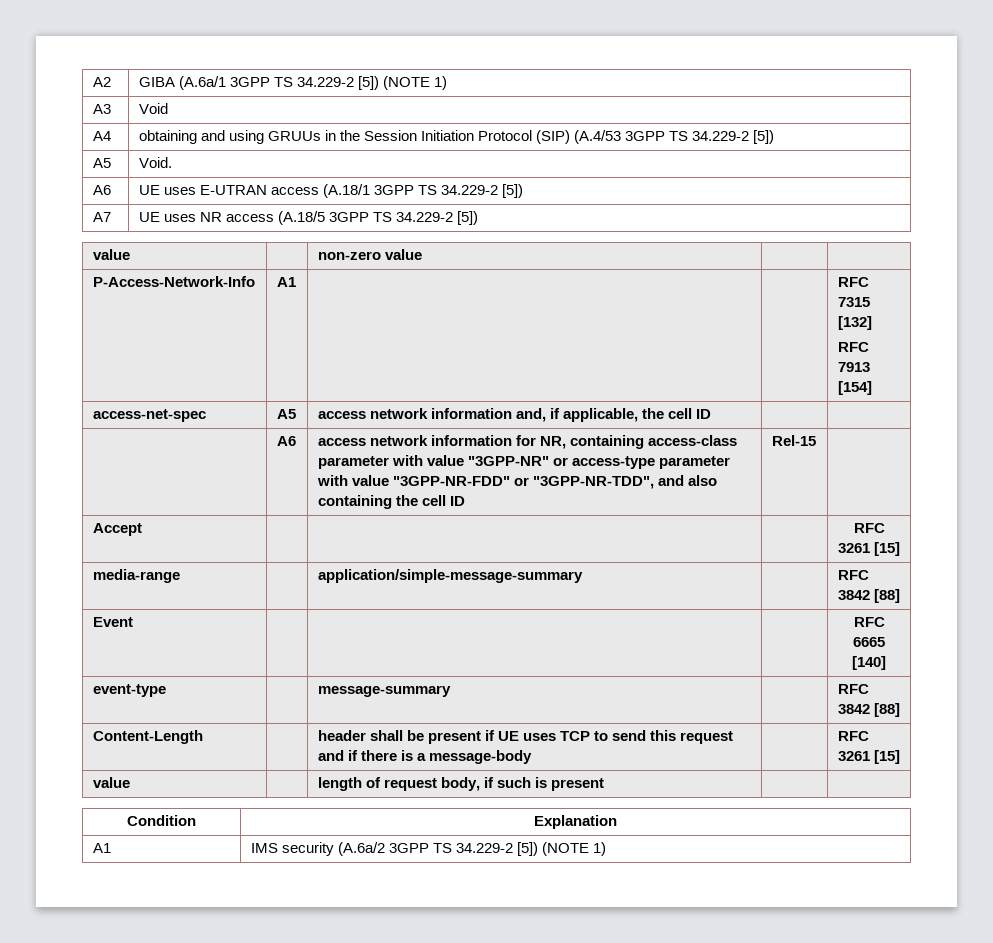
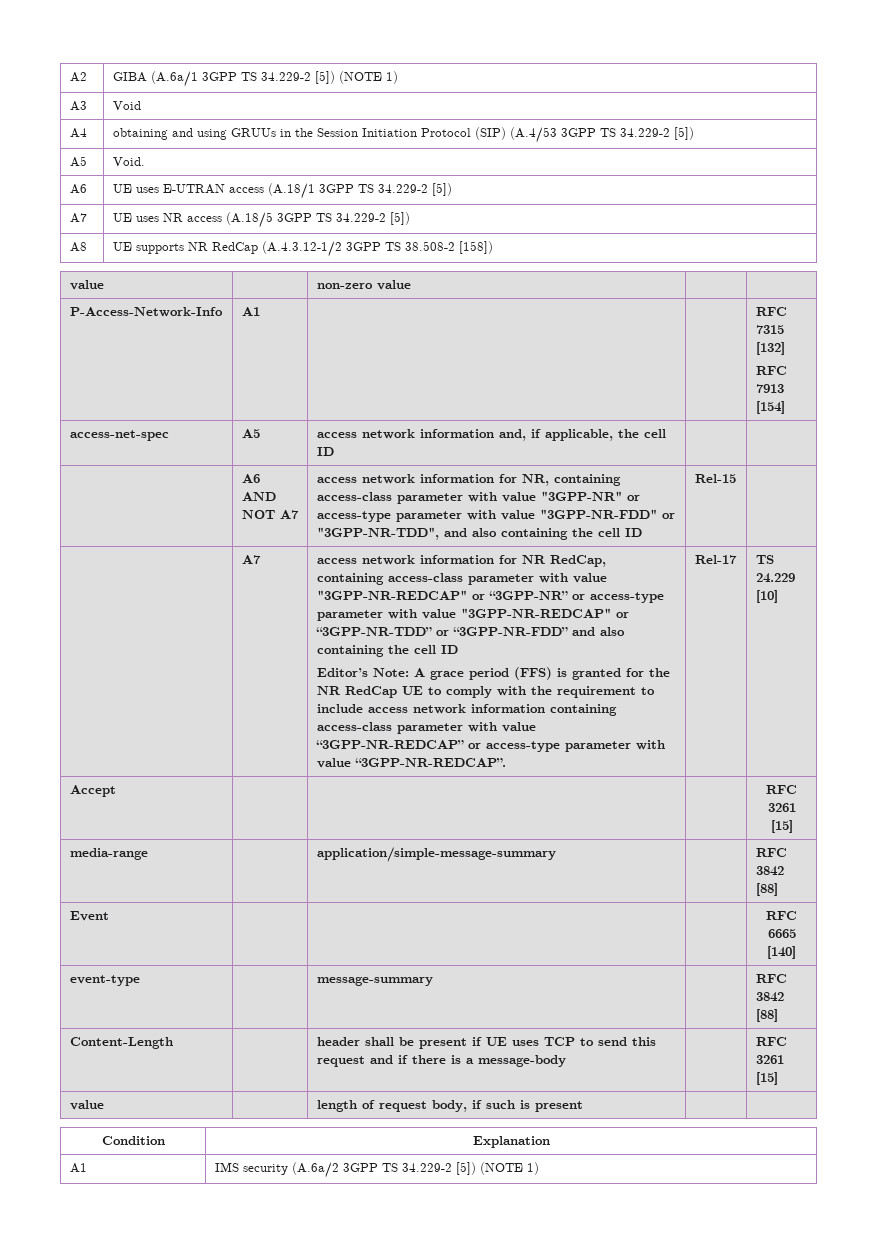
+ A8 | UE supports NR RedCap (A.4.3.12-1/2 3GPP TS 38.508-2 [158])
- | A6 | access network information for NR, containing access-class parameter with value "3GPP-NR" or access-type parameter with value "3GPP-NR-FDD" or "3GPP-NR-TDD", and also containing the cell ID | Rel-15 |
+ | A6 AND NOT A7 | access network information for NR, containing access-class parameter with value "3GPP-NR" or access-type parameter with value "3GPP-NR-FDD" or "3GPP-NR-TDD", and also containing the cell ID | Rel-15 |
+ A7 | access network information for NR RedCap, containing access-class parameter with value "3GPP-NR-REDCAP" or “3GPP-NR” or access-type parameter with value "3GPP-NR-REDCAP" or “3GPP-NR-TDD” or “3GPP-NR-FDD” and also containing the cell ID
+ Editor’s Note: A grace period (FFS) is granted for the NR RedCap UE to comply with the requirement to include access network information containing access-class parameter with value “3GPP-NR-REDCAP” or access-type parameter with value “3GPP-NR-REDCAP”. | Rel-17 | TS 24.229 [10]

